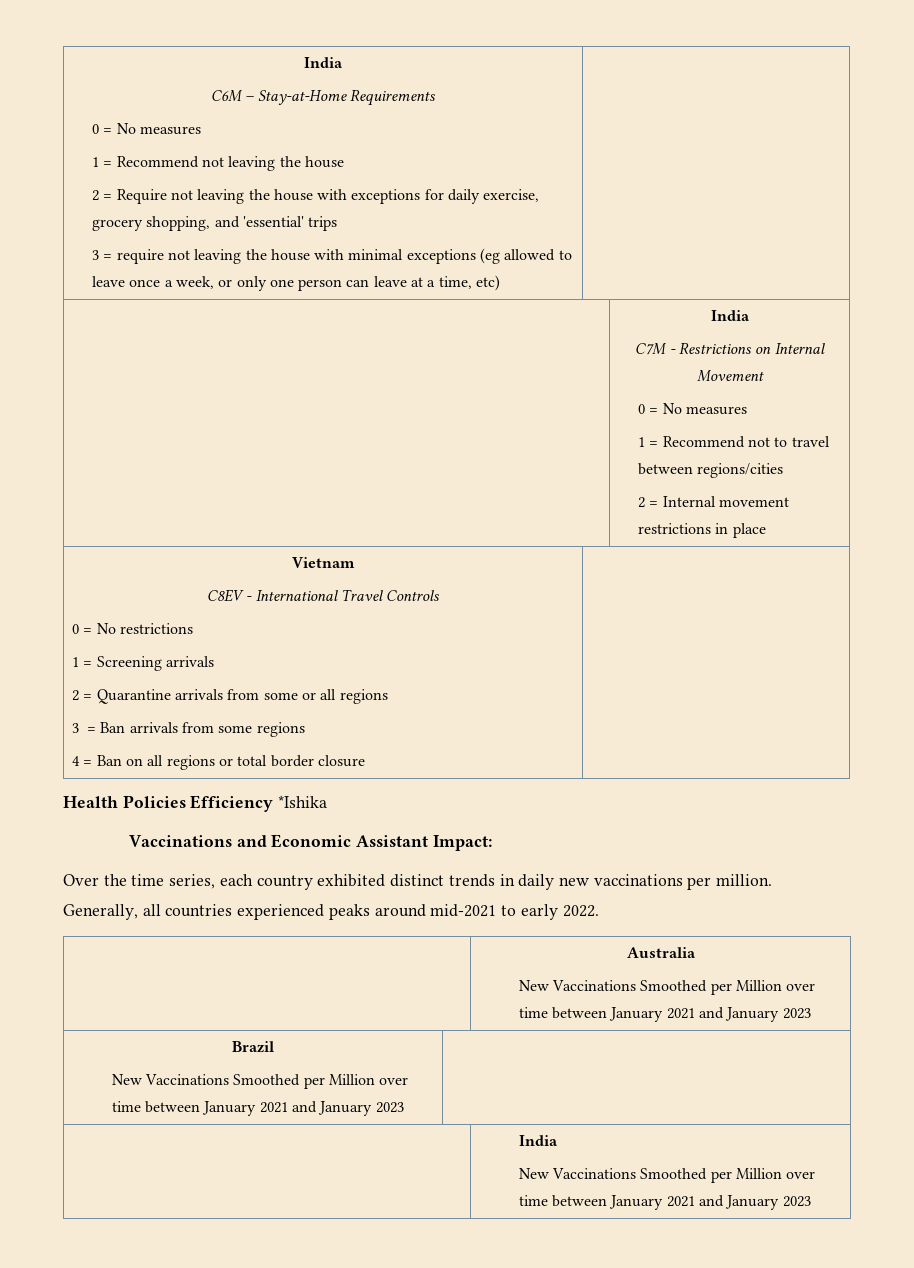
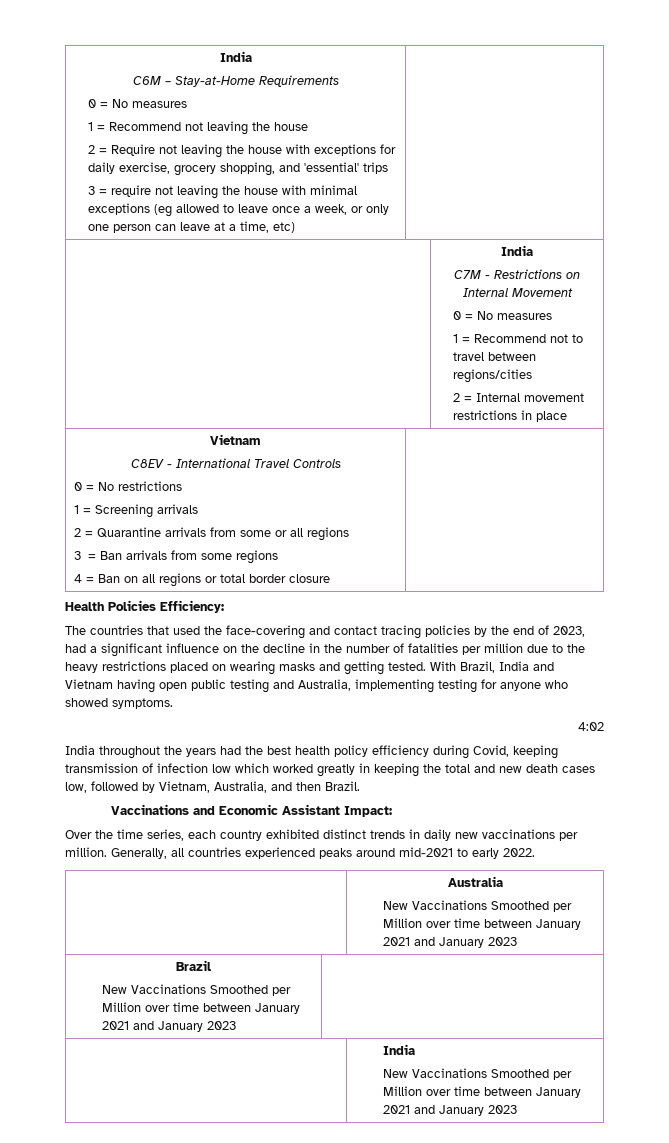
- Health Policies Efficiency *Ishika
+ Health Policies Efficiency:
+ The countries that used the face-covering and contact tracing policies by the end of 2023, had a significant influence on the decline in the number of fatalities per million due to the heavy restrictions placed on wearing masks and getting tested. With Brazil, India and Vietnam having open public testing and Australia, implementing testing for anyone who showed symptoms.
+ 4:02
+ India throughout the years had the best health policy efficiency during Covid, keeping transmission of infection low which worked greatly in keeping the total and new death cases low, followed by Vietnam, Australia, and then Brazil.

